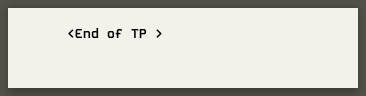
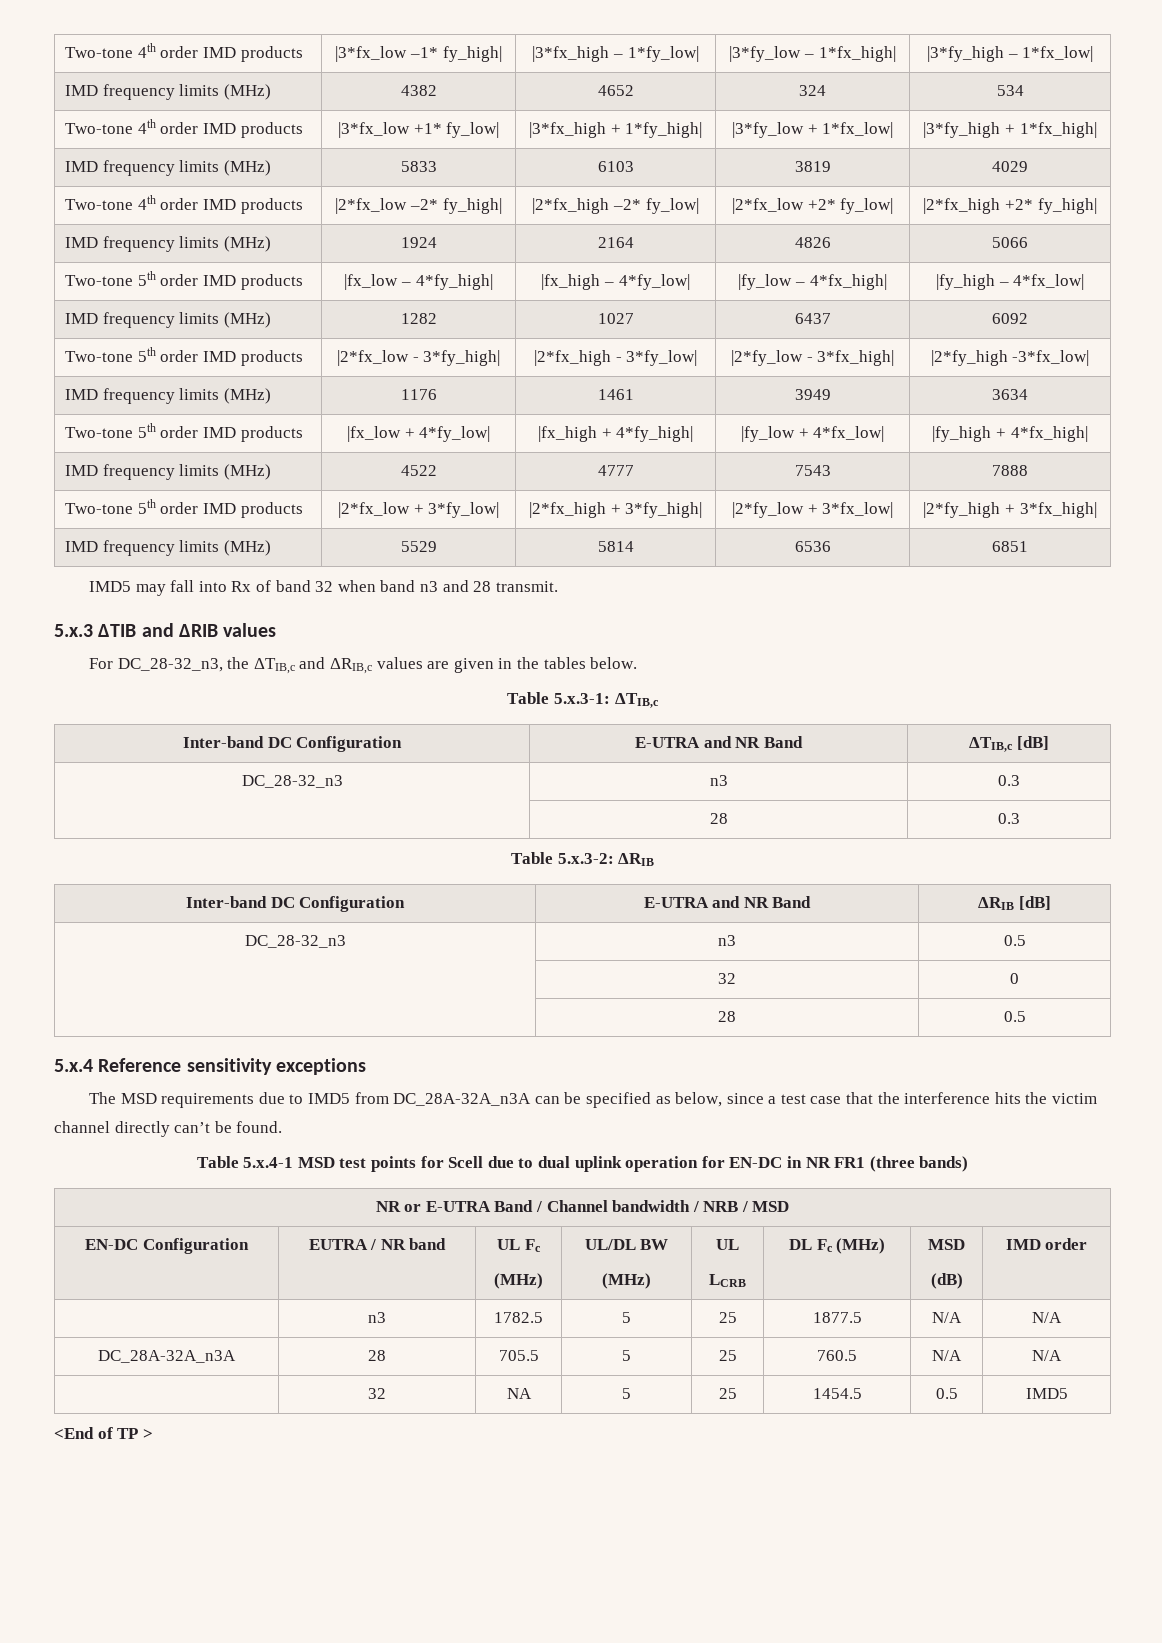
+ Two-tone 4th order IMD products | |3*fx_low –1* fy_high| | |3*fx_high – 1*fy_low| | |3*fy_low – 1*fx_high| | |3*fy_high – 1*fx_low|
+ IMD frequency limits (MHz) | 4382 | 4652 | 324 | 534
+ Two-tone 4th order IMD products | |3*fx_low +1* fy_low| | |3*fx_high + 1*fy_high| | |3*fy_low + 1*fx_low| | |3*fy_high + 1*fx_high|
+ IMD frequency limits (MHz) | 5833 | 6103 | 3819 | 4029
+ Two-tone 4th order IMD products | |2*fx_low –2* fy_high| | |2*fx_high –2* fy_low| | |2*fx_low +2* fy_low| | |2*fx_high +2* fy_high|
+ IMD frequency limits (MHz) | 1924 | 2164 | 4826 | 5066
+ Two-tone 5th order IMD products | |fx_low – 4*fy_high| | |fx_high – 4*fy_low| | |fy_low – 4*fx_high| | |fy_high – 4*fx_low|
+ IMD frequency limits (MHz) | 1282 | 1027 | 6437 | 6092
+ Two-tone 5th order IMD products | |2*fx_low - 3*fy_high| | |2*fx_high - 3*fy_low| | |2*fy_low - 3*fx_high| | |2*fy_high -3*fx_low|
+ IMD frequency limits (MHz) | 1176 | 1461 | 3949 | 3634
+ Two-tone 5th order IMD products | |fx_low + 4*fy_low| | |fx_high + 4*fy_high| | |fy_low + 4*fx_low| | |fy_high + 4*fx_high|
+ IMD frequency limits (MHz) | 4522 | 4777 | 7543 | 7888
+ Two-tone 5th order IMD products | |2*fx_low + 3*fy_low| | |2*fx_high + 3*fy_high| | |2*fy_low + 3*fx_low| | |2*fy_high + 3*fx_high|
+ IMD frequency limits (MHz) | 5529 | 5814 | 6536 | 6851
+ IMD5 may fall into Rx of band 32 when band n3 and 28 transmit.
+ 5.x.3 ∆TIB and ∆RIB values
+ For DC_28-32_n3, the ΔTIB,c and ΔRIB,c values are given in the tables below.
+ Table 5.x.3-1: ΔTIB,c
+ Inter-band DC Configuration | E-UTRA and NR Band | ΔTIB,c [dB]
+ DC_28-32_n3 | n3 | 0.3
+ | 28 | 0.3
+ Table 5.x.3-2: ΔRIB
+ Inter-band DC Configuration | E-UTRA and NR Band | ΔRIB [dB]
+ DC_28-32_n3 | n3 | 0.5
+ | 32 | 0
+ | 28 | 0.5
+ 5.x.4 Reference sensitivity exceptions
+ The MSD requirements due to IMD5 from DC_28A-32A_n3A can be specified as below, since a test case that the interference hits the victim channel directly can’t be found.
+ Table 5.x.4-1 MSD test points for Scell due to dual uplink operation for EN-DC in NR FR1 (three bands)
+ NR or E-UTRA Band / Channel bandwidth / NRB / MSD
+ EN-DC Configuration | EUTRA / NR band | UL Fc
+ (MHz) | UL/DL BW
+ (MHz) | UL
+ LCRB | DL Fc (MHz) | MSD
+ (dB) | IMD order
+ | n3 | 1782.5 | 5 | 25 | 1877.5 | N/A | N/A
+ DC_28A-32A_n3A | 28 | 705.5 | 5 | 25 | 760.5 | N/A | N/A
+ | 32 | NA | 5 | 25 | 1454.5 | 0.5 | IMD5

